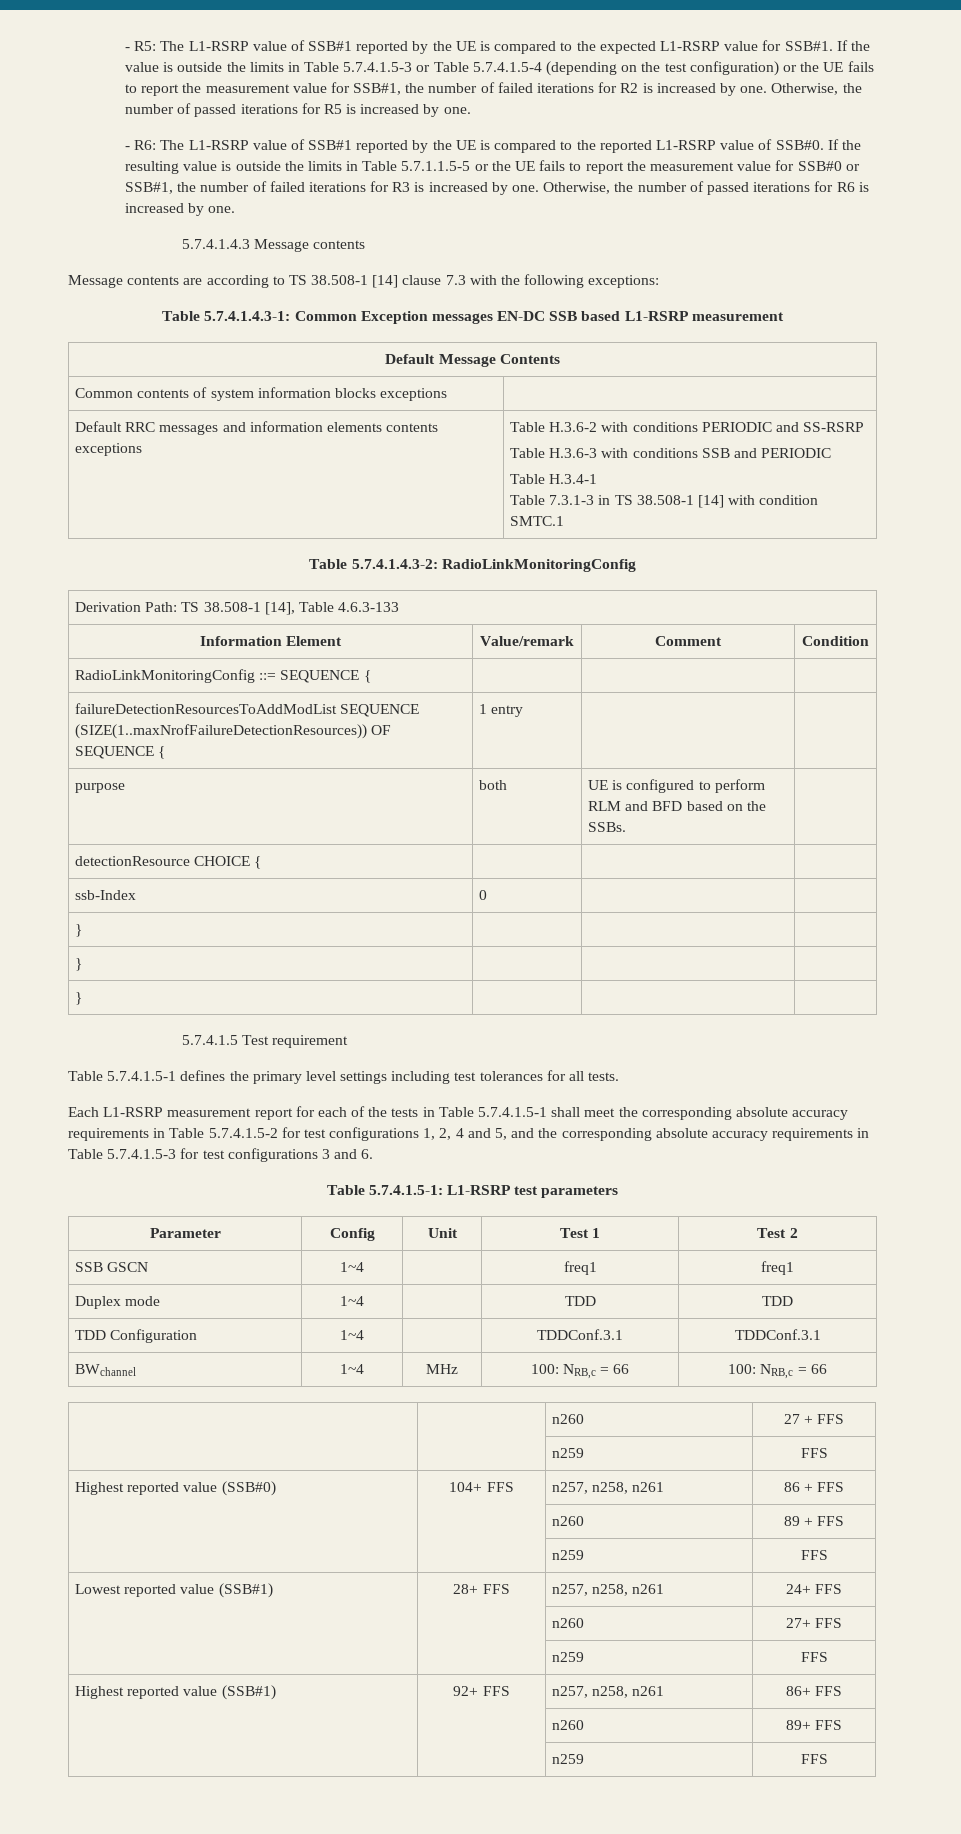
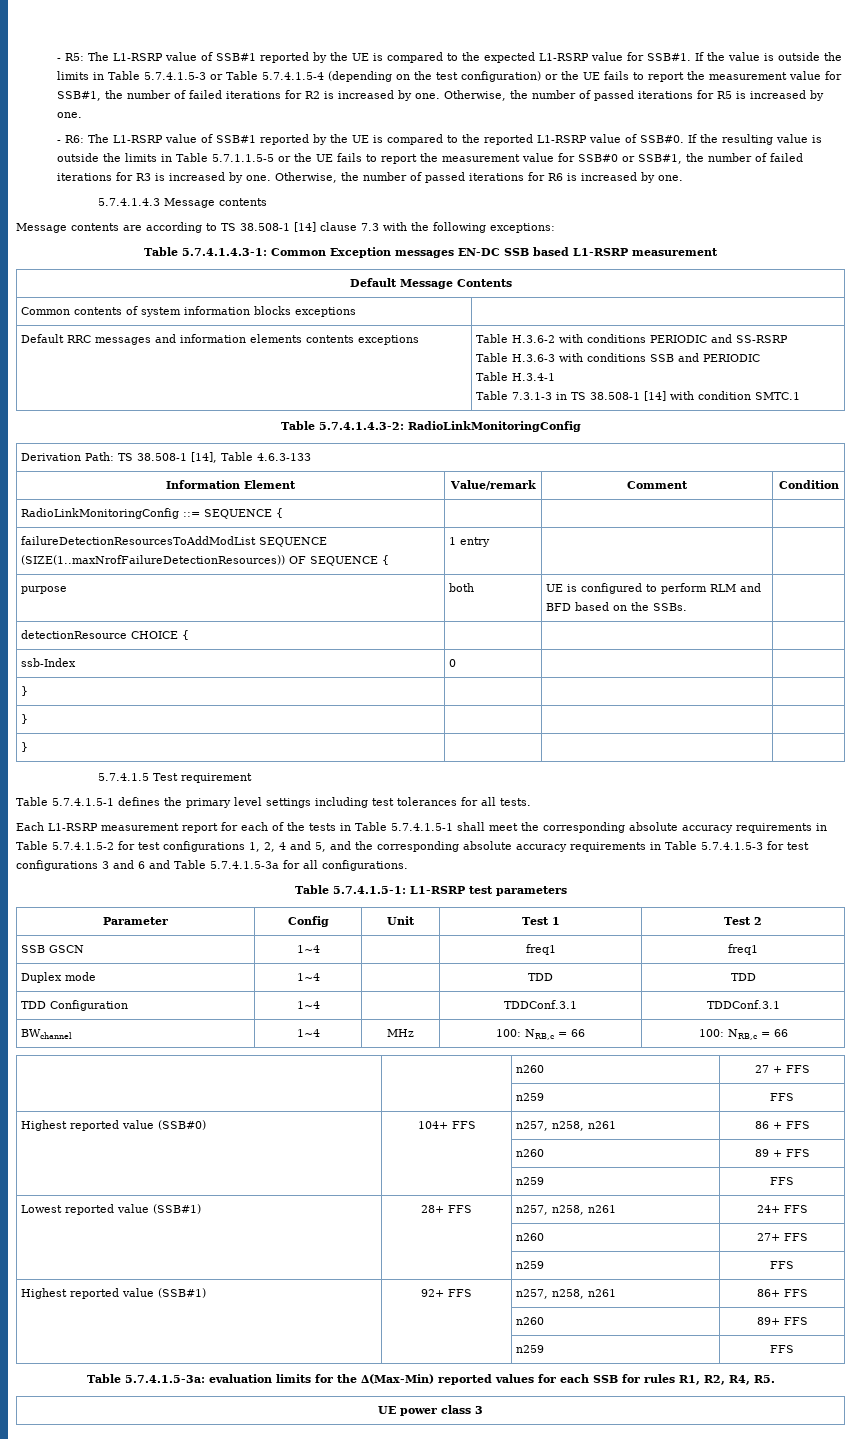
- Each L1-RSRP measurement report for each of the tests in Table 5.7.4.1.5-1 shall meet the corresponding absolute accuracy requirements in Table 5.7.4.1.5-2 for test configurations 1, 2, 4 and 5, and the corresponding absolute accuracy requirements in Table 5.7.4.1.5-3 for test configurations 3 and 6.
+ Each L1-RSRP measurement report for each of the tests in Table 5.7.4.1.5-1 shall meet the corresponding absolute accuracy requirements in Table 5.7.4.1.5-2 for test configurations 1, 2, 4 and 5, and the corresponding absolute accuracy requirements in Table 5.7.4.1.5-3 for test configurations 3 and 6 and Table 5.7.4.1.5-3a for all configurations.
+ Table 5.7.4.1.5-3a: evaluation limits for the ∆(Max-Min) reported values for each SSB for rules R1, R2, R4, R5.
+ UE power class 3

